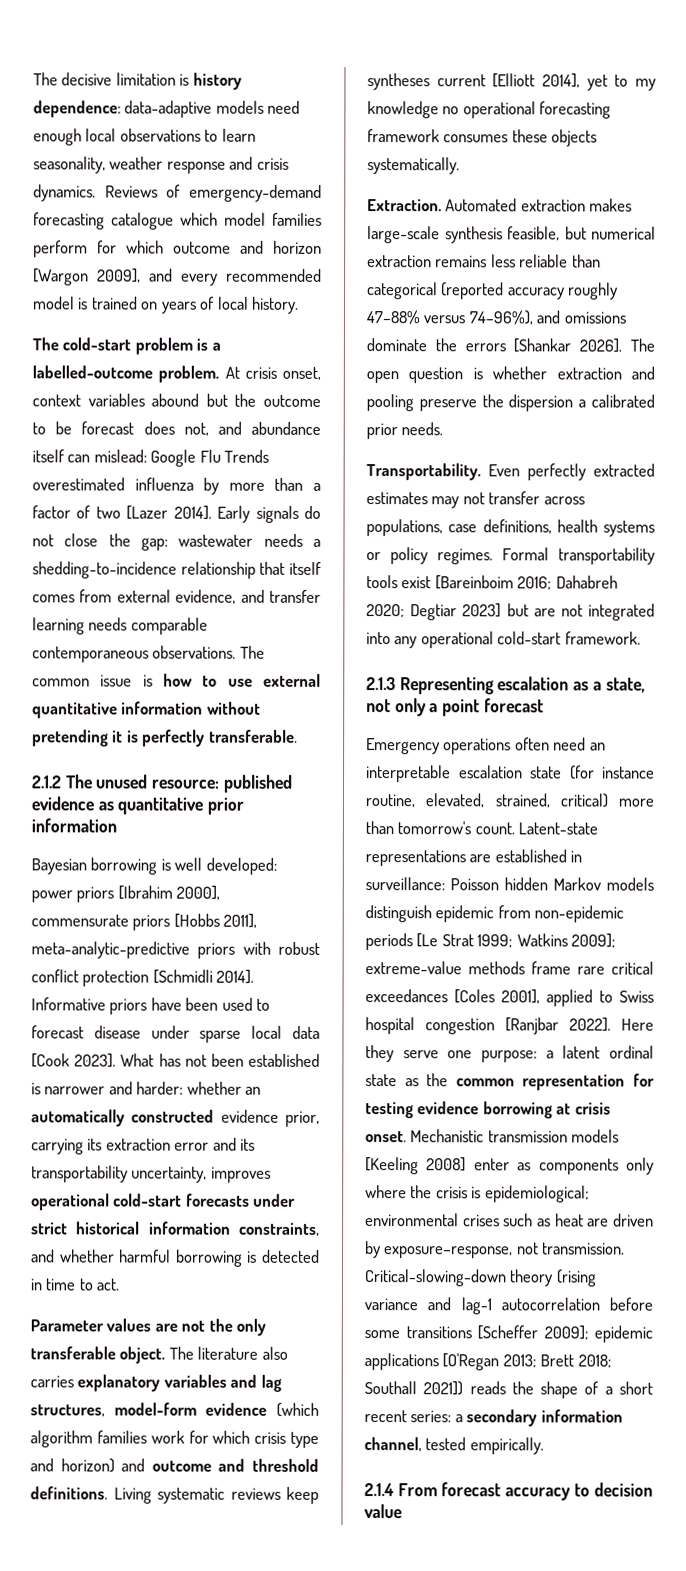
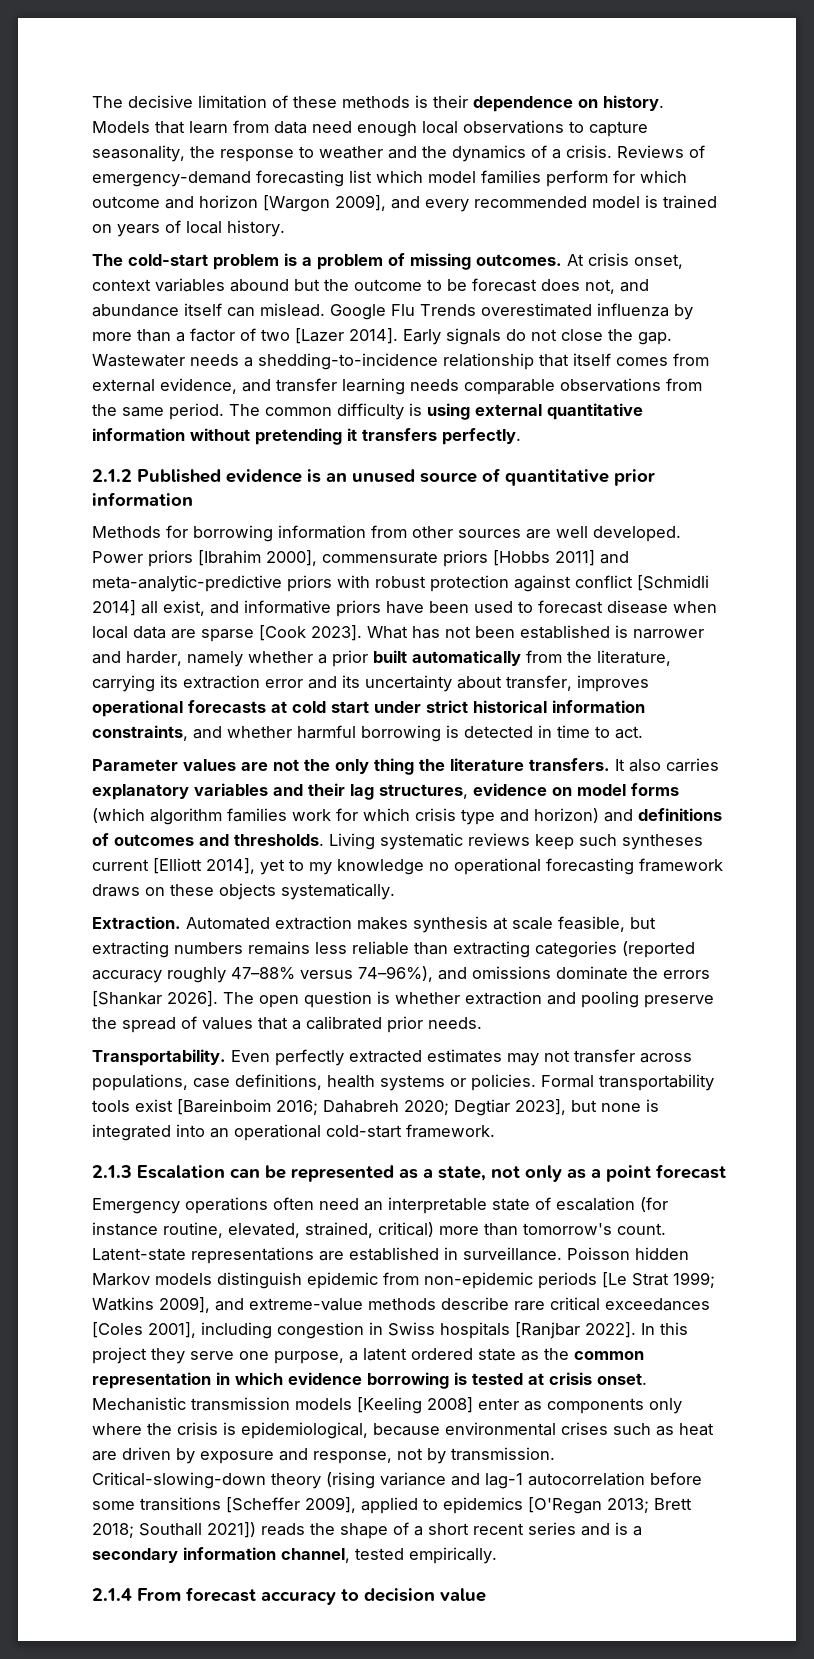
- The decisive limitation is history dependence: data-adaptive models need enough local observations to learn seasonality, weather response and crisis dynamics.
+ The decisive limitation of these methods is their dependence on history. Models that learn from data need enough local observations to capture seasonality, the response to weather and the dynamics of a crisis.
- Reviews of emergency-demand forecasting catalogue which model families perform for which outcome and horizon [Wargon 2009], and every recommended model is trained on years of local history.
+ Reviews of emergency-demand forecasting list which model families perform for which outcome and horizon [Wargon 2009], and every recommended model is trained on years of local history.
- The cold-start problem is a labelled-outcome problem.
+ The cold-start problem is a problem of missing outcomes.
- At crisis onset, context variables abound but the outcome to be forecast does not, and abundance itself can mislead: Google Flu Trends overestimated influenza by more than a factor of two [Lazer 2014].
+ At crisis onset, context variables abound but the outcome to be forecast does not, and abundance itself can mislead. Google Flu Trends overestimated influenza by more than a factor of two [Lazer 2014].
- Early signals do not close the gap: wastewater needs a shedding-to-incidence relationship that itself comes from external evidence, and transfer learning needs comparable contemporaneous observations. The common issue is how to use external quantitative information without pretending it is perfectly transferable.
- 2.1.2 The unused resource: published evidence as quantitative prior information
- Bayesian borrowing is well developed: power priors [Ibrahim 2000], commensurate priors [Hobbs 2011], meta-analytic-predictive priors with robust conflict protection [Schmidli 2014]. Informative priors have been used to forecast disease under sparse local data [Cook 2023].
+ Early signals do not close the gap. Wastewater needs a shedding-to-incidence relationship that itself comes from external evidence, and transfer learning needs comparable observations from the same period. The common difficulty is using external quantitative information without pretending it transfers perfectly.
+ 2.1.2 Published evidence is an unused source of quantitative prior information
+ Methods for borrowing information from other sources are well developed. Power priors [Ibrahim 2000], commensurate priors [Hobbs 2011] and meta-analytic-predictive priors with robust protection against conflict [Schmidli 2014] all exist, and informative priors have been used to forecast disease when local data are sparse [Cook 2023].
- What has not been established is narrower and harder: whether an automatically constructed evidence prior, carrying its extraction error and its transportability uncertainty, improves operational cold-start forecasts under strict historical information constraints, and whether harmful borrowing is detected in time to act.
+ What has not been established is narrower and harder, namely whether a prior built automatically from the literature, carrying its extraction error and its uncertainty about transfer, improves operational forecasts at cold start under strict historical information constraints, and whether harmful borrowing is detected in time to act.
- Parameter values are not the only transferable object. The literature also carries explanatory variables and lag structures, model-form evidence (which algorithm families work for which crisis type and horizon) and outcome and threshold definitions.
+ Parameter values are not the only thing the literature transfers. It also carries explanatory variables and their lag structures, evidence on model forms (which algorithm families work for which crisis type and horizon) and definitions of outcomes and thresholds.
- Living systematic reviews keep syntheses current [Elliott 2014], yet to my knowledge no operational forecasting framework consumes these objects systematically.
+ Living systematic reviews keep such syntheses current [Elliott 2014], yet to my knowledge no operational forecasting framework draws on these objects systematically.
- Automated extraction makes large-scale synthesis feasible, but numerical extraction remains less reliable than categorical (reported accuracy roughly 47–88% versus 74–96%), and omissions dominate the errors [Shankar 2026].
+ Automated extraction makes synthesis at scale feasible, but extracting numbers remains less reliable than extracting categories (reported accuracy roughly 47–88% versus 74–96%), and omissions dominate the errors [Shankar 2026].
- The open question is whether extraction and pooling preserve the dispersion a calibrated prior needs.
+ The open question is whether extraction and pooling preserve the spread of values that a calibrated prior needs.
- Even perfectly extracted estimates may not transfer across populations, case definitions, health systems or policy regimes.
+ Even perfectly extracted estimates may not transfer across populations, case definitions, health systems or policies.
- Formal transportability tools exist [Bareinboim 2016; Dahabreh 2020; Degtiar 2023] but are not integrated into any operational cold-start framework.
+ Formal transportability tools exist [Bareinboim 2016; Dahabreh 2020; Degtiar 2023], but none is integrated into an operational cold-start framework.
- 2.1.3 Representing escalation as a state, not only a point forecast
+ 2.1.3 Escalation can be represented as a state, not only as a point forecast
- Emergency operations often need an interpretable escalation state (for instance routine, elevated, strained, critical) more than tomorrow's count.
+ Emergency operations often need an interpretable state of escalation (for instance routine, elevated, strained, critical) more than tomorrow's count.
- Latent-state representations are established in surveillance: Poisson hidden Markov models distinguish epidemic from non-epidemic periods [Le Strat 1999; Watkins 2009]; extreme-value methods frame rare critical exceedances [Coles 2001], applied to Swiss hospital congestion [Ranjbar 2022]. Here they serve one purpose: a latent ordinal state as the common representation for testing evidence borrowing at crisis onset.
+ Latent-state representations are established in surveillance. Poisson hidden Markov models distinguish epidemic from non-epidemic periods [Le Strat 1999; Watkins 2009], and extreme-value methods describe rare critical exceedances [Coles 2001], including congestion in Swiss hospitals [Ranjbar 2022]. In this project they serve one purpose, a latent ordered state as the common representation in which evidence borrowing is tested at crisis onset.
- Mechanistic transmission models [Keeling 2008] enter as components only where the crisis is epidemiological; environmental crises such as heat are driven by exposure–response, not transmission.
+ Mechanistic transmission models [Keeling 2008] enter as components only where the crisis is epidemiological, because environmental crises such as heat are driven by exposure and response, not by transmission.
- Critical-slowing-down theory (rising variance and lag-1 autocorrelation before some transitions [Scheffer 2009]; epidemic applications [O'Regan 2013; Brett 2018; Southall 2021]) reads the shape of a short recent series: a secondary information channel, tested empirically.
+ Critical-slowing-down theory (rising variance and lag-1 autocorrelation before some transitions [Scheffer 2009], applied to epidemics [O'Regan 2013; Brett 2018; Southall 2021]) reads the shape of a short recent series and is a secondary information channel, tested empirically.

